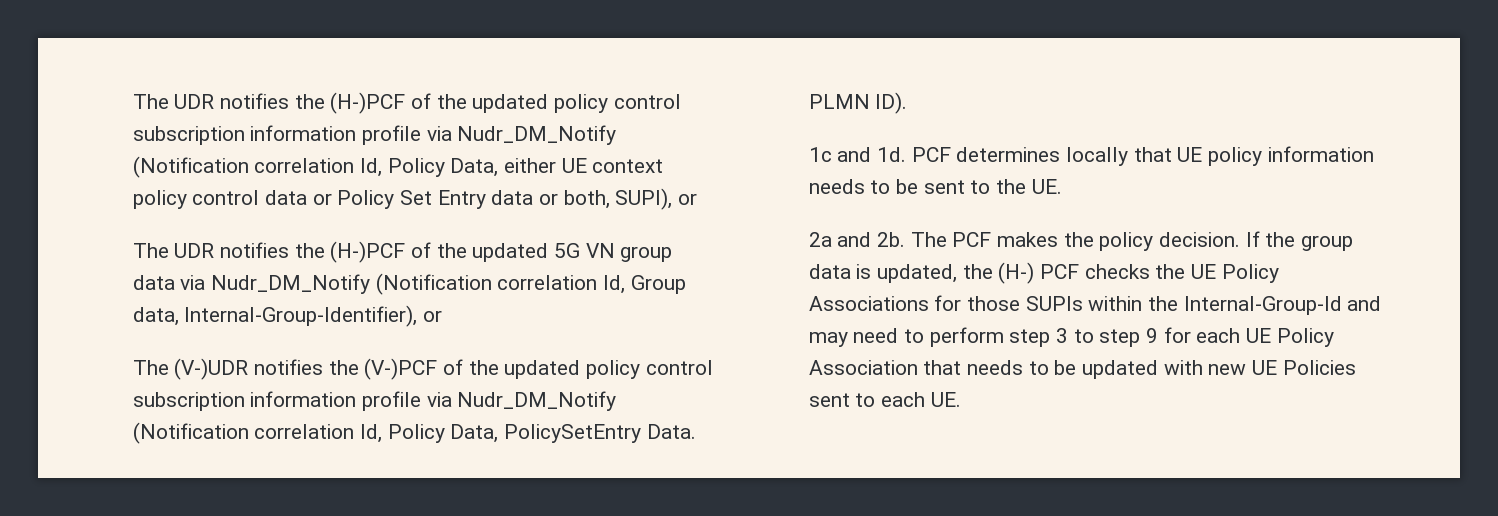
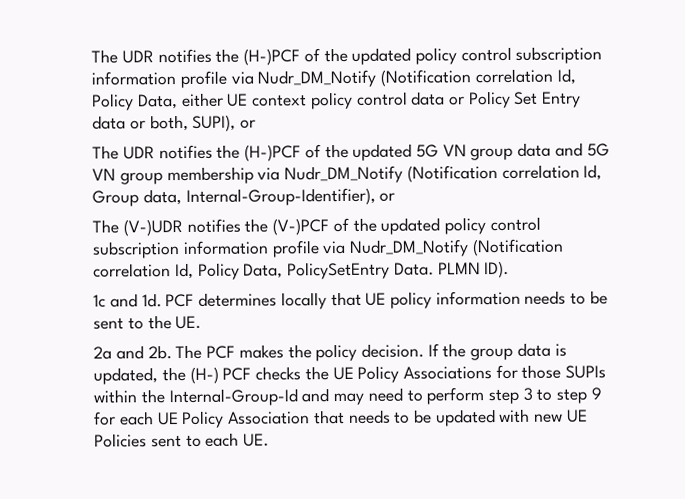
- The UDR notifies the (H-)PCF of the updated 5G VN group data via Nudr_DM_Notify (Notification correlation Id, Group data, Internal-Group-Identifier), or
+ The UDR notifies the (H-)PCF of the updated 5G VN group data and 5G VN group membership via Nudr_DM_Notify (Notification correlation Id, Group data, Internal-Group-Identifier), or

